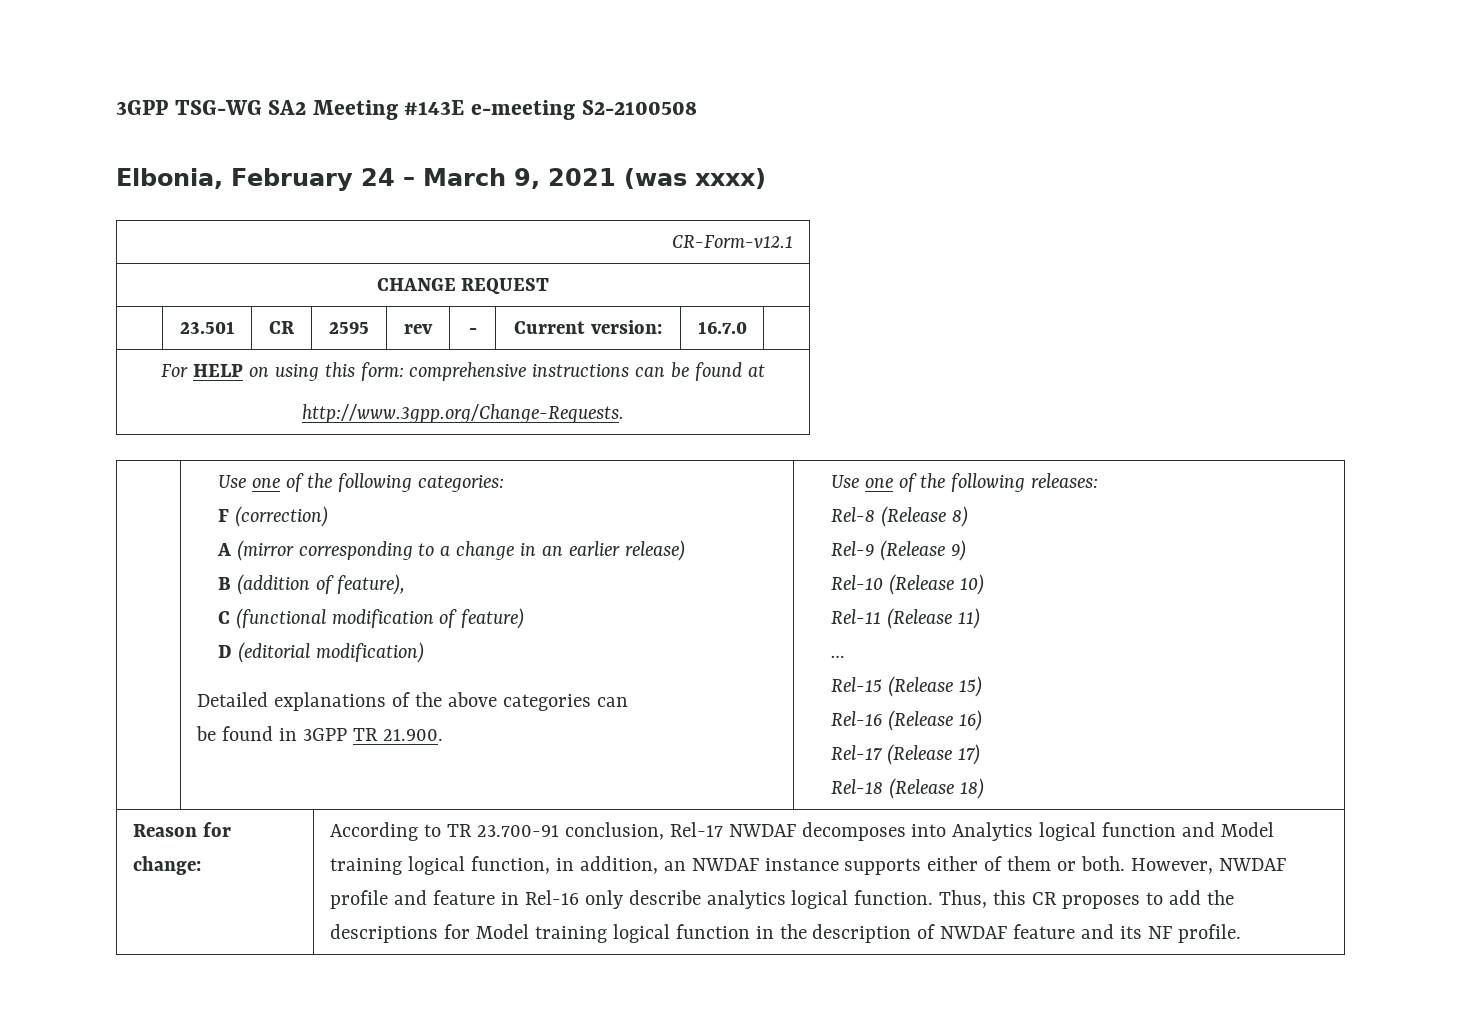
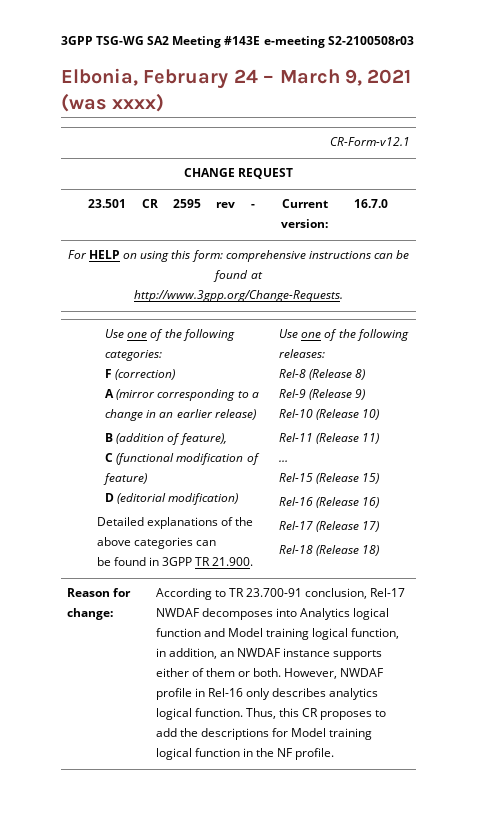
- 3GPP TSG-WG SA2 Meeting #143E e-meeting S2-2100508
+ 3GPP TSG-WG SA2 Meeting #143E e-meeting S2-2100508r03
- However, NWDAF profile and feature in Rel-16 only describe analytics logical function.
+ However, NWDAF profile in Rel-16 only describes analytics logical function.
- Thus, this CR proposes to add the descriptions for Model training logical function in the description of NWDAF feature and its NF profile.
+ Thus, this CR proposes to add the descriptions for Model training logical function in the NF profile.

